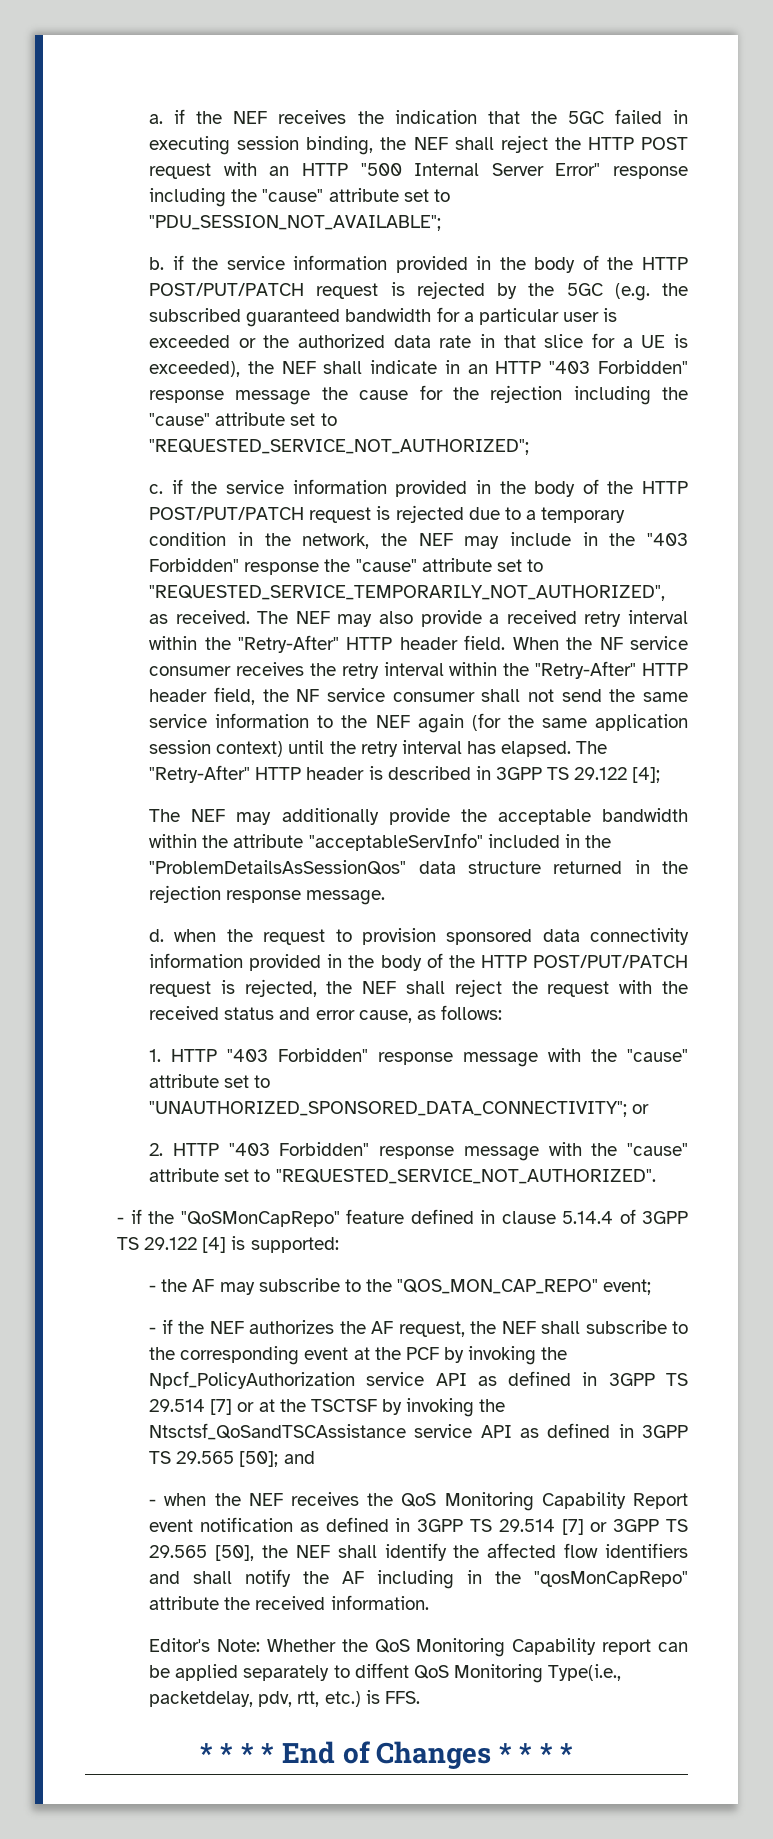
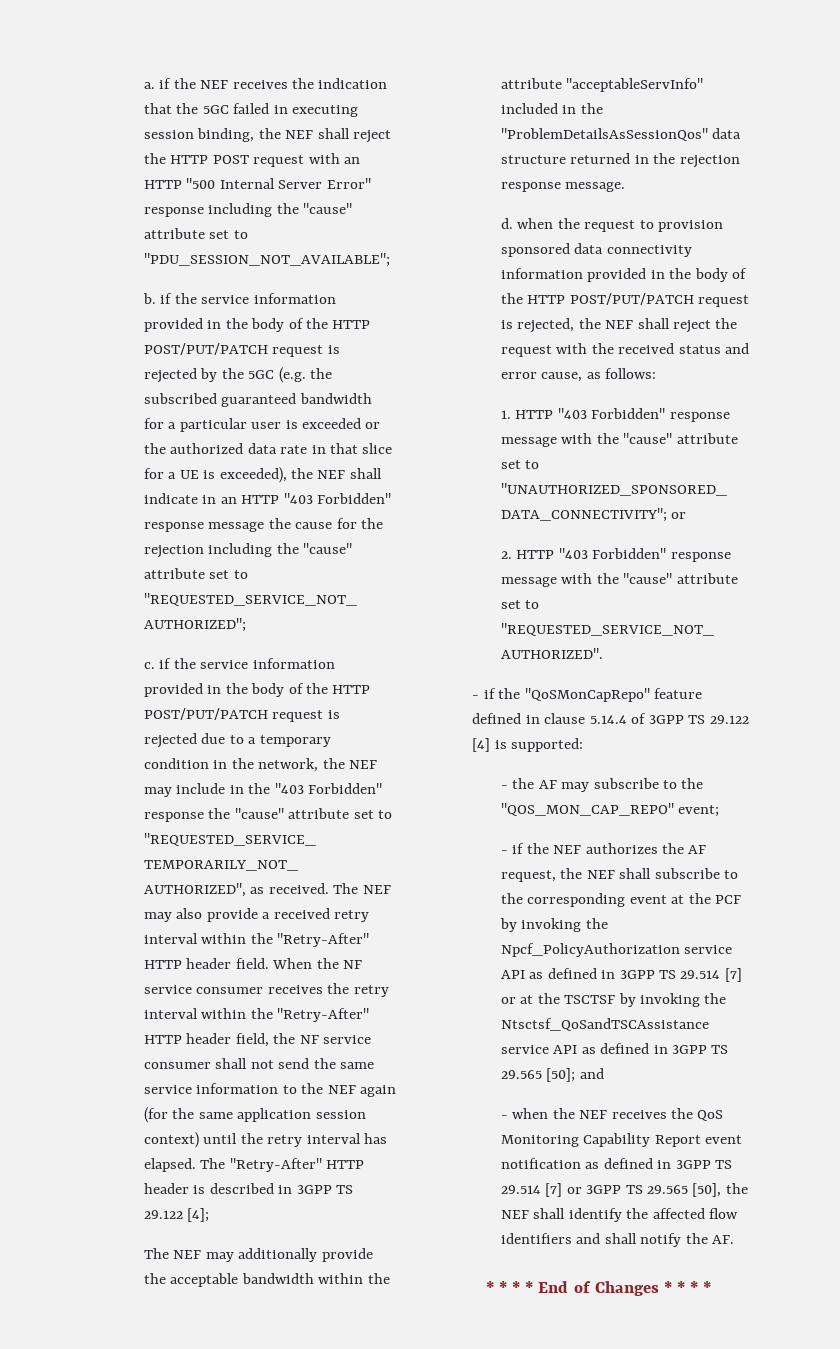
- - when the NEF receives the QoS Monitoring Capability Report event notification as defined in 3GPP TS 29.514 [7] or 3GPP TS 29.565 [50], the NEF shall identify the affected flow identifiers and shall notify the AF including in the "qosMonCapRepo" attribute the received information.
- Editor's Note: Whether the QoS Monitoring Capability report can be applied separately to diffent QoS Monitoring Type(i.e., packetdelay, pdv, rtt, etc.) is FFS.
+ - when the NEF receives the QoS Monitoring Capability Report event notification as defined in 3GPP TS 29.514 [7] or 3GPP TS 29.565 [50], the NEF shall identify the affected flow identifiers and shall notify the AF.

